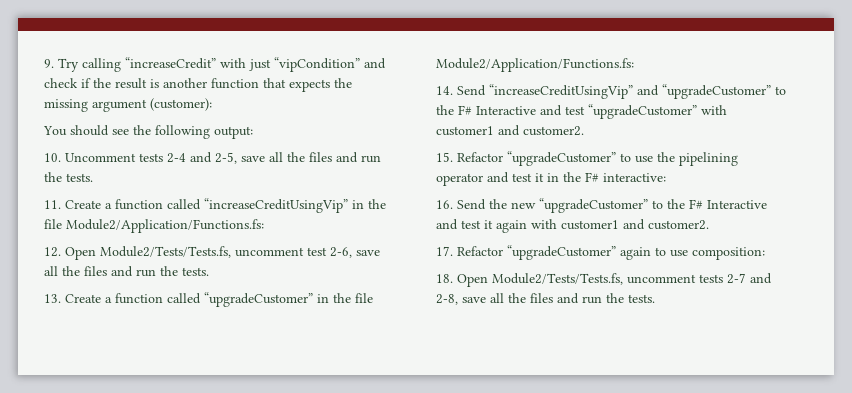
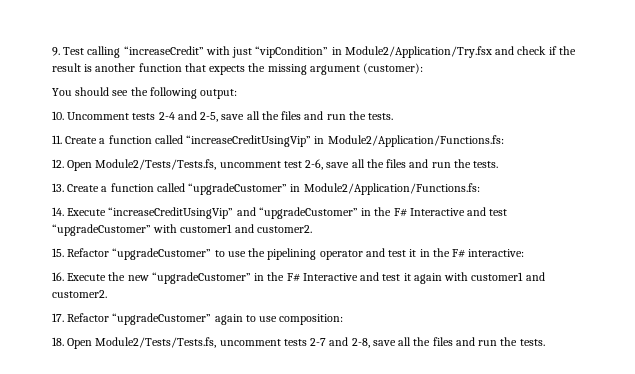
- 9. Try calling “increaseCredit” with just “vipCondition” and check if the result is another function that expects the missing argument (customer):
+ 9. Test calling “increaseCredit” with just “vipCondition” in Module2/Application/Try.fsx and check if the result is another function that expects the missing argument (customer):
- 11. Create a function called “increaseCreditUsingVip” in the file Module2/Application/Functions.fs:
+ 11. Create a function called “increaseCreditUsingVip” in Module2/Application/Functions.fs:
- 13. Create a function called “upgradeCustomer” in the file Module2/Application/Functions.fs:
+ 13. Create a function called “upgradeCustomer” in Module2/Application/Functions.fs:
- 14. Send “increaseCreditUsingVip” and “upgradeCustomer” to the F# Interactive and test “upgradeCustomer” with customer1 and customer2.
+ 14. Execute “increaseCreditUsingVip” and “upgradeCustomer” in the F# Interactive and test “upgradeCustomer” with customer1 and customer2.
- 16. Send the new “upgradeCustomer” to the F# Interactive and test it again with customer1 and customer2.
+ 16. Execute the new “upgradeCustomer” in the F# Interactive and test it again with customer1 and customer2.

